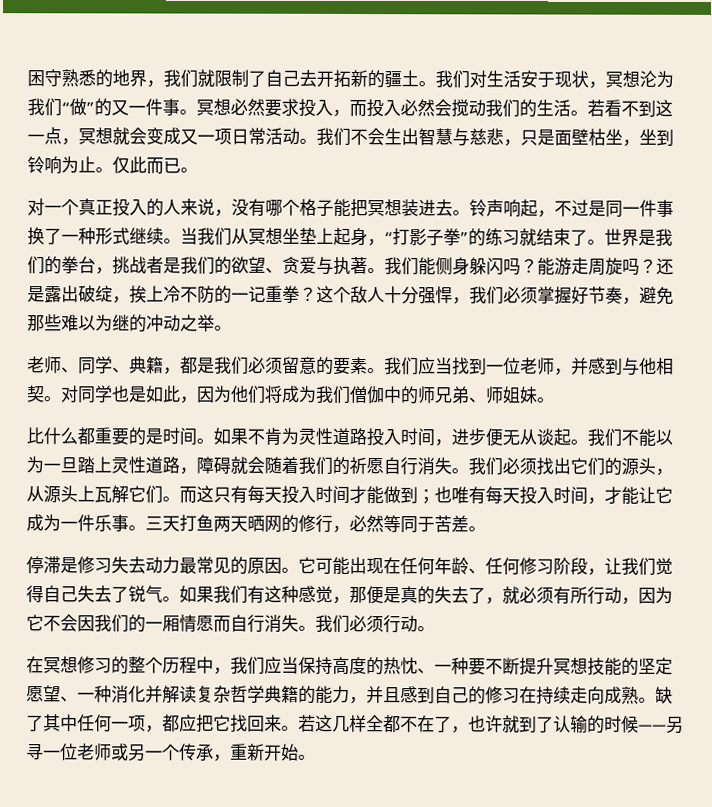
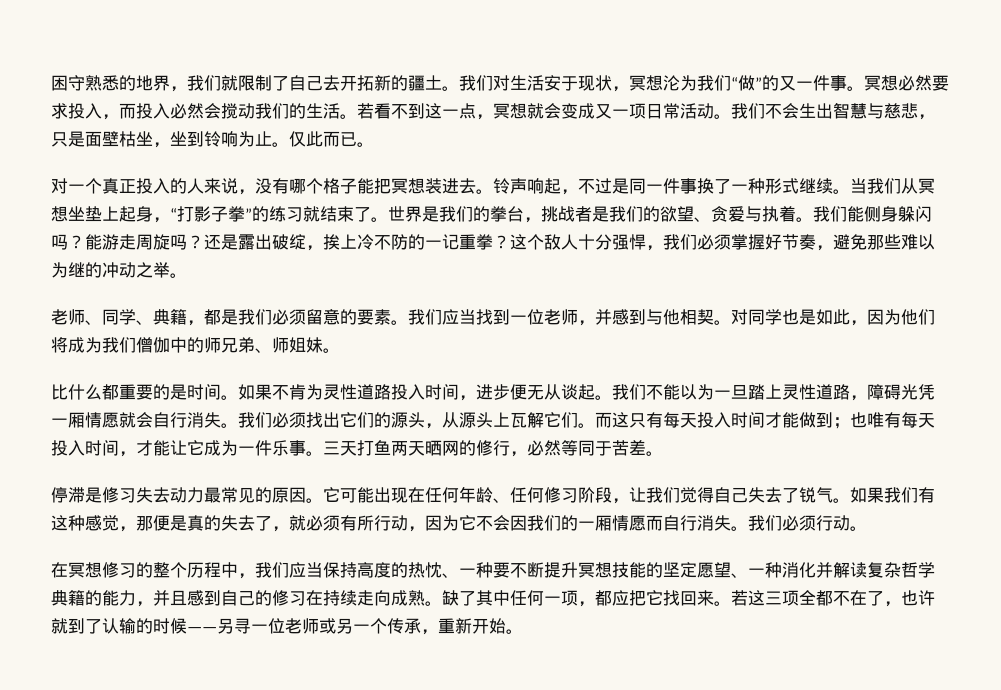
- 世界是我们的拳台，挑战者是我们的欲望、贪爱与执著。
+ 世界是我们的拳台，挑战者是我们的欲望、贪爱与执着。
- 我们不能以为一旦踏上灵性道路，障碍就会随着我们的祈愿自行消失。
+ 我们不能以为一旦踏上灵性道路，障碍光凭一厢情愿就会自行消失。
- 若这几样全都不在了，也许就到了认输的时候——另寻一位老师或另一个传承，重新开始。
+ 若这三项全都不在了，也许就到了认输的时候——另寻一位老师或另一个传承，重新开始。

